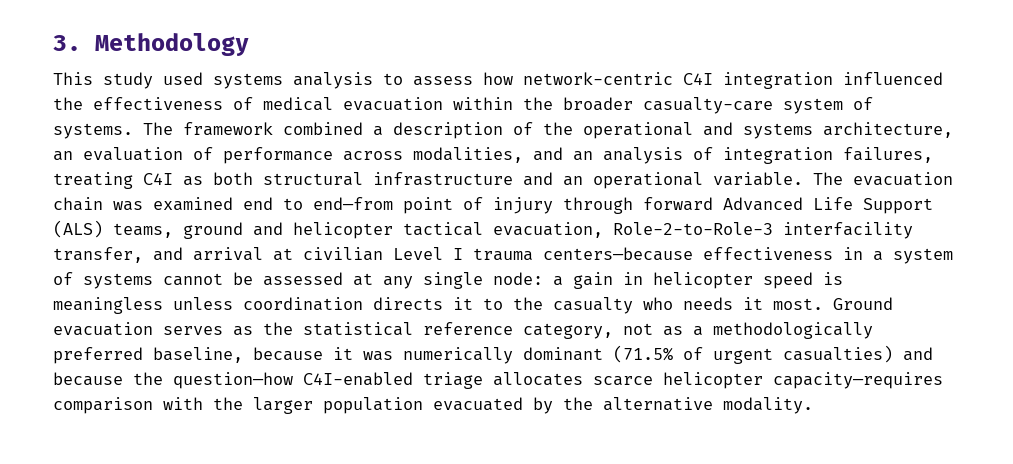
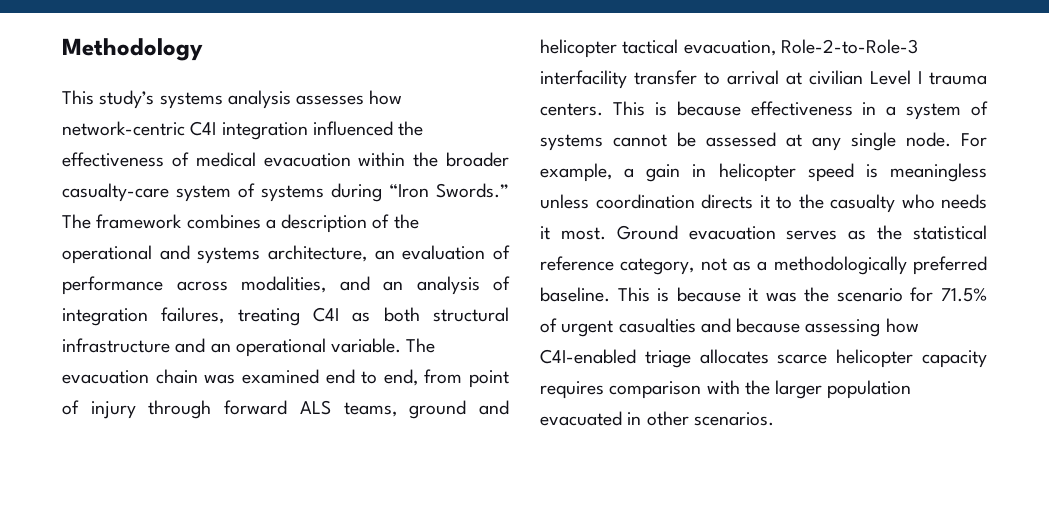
- 3. Methodology
+ Methodology
- This study used systems analysis to assess how network-centric C4I integration influenced the effectiveness of medical evacuation within the broader casualty-care system of systems.
+ This study’s systems analysis assesses how network-centric C4I integration influenced the effectiveness of medical evacuation within the broader casualty-care system of systems during “Iron Swords.”
- The framework combined a description of the operational and systems architecture, an evaluation of performance across modalities, and an analysis of integration failures, treating C4I as both structural infrastructure and an operational variable.
+ The framework combines a description of the operational and systems architecture, an evaluation of performance across modalities, and an analysis of integration failures, treating C4I as both structural infrastructure and an operational variable.
- The evacuation chain was examined end to end—from point of injury through forward Advanced Life Support (ALS) teams, ground and helicopter tactical evacuation, Role-2-to-Role-3 interfacility transfer, and arrival at civilian Level I trauma centers—because effectiveness in a system of systems cannot be assessed at any single node: a gain in helicopter speed is meaningless unless coordination directs it to the casualty who needs it most.
+ The evacuation chain was examined end to end, from point of injury through forward ALS teams, ground and helicopter tactical evacuation, Role-2-to-Role-3 interfacility transfer to arrival at civilian Level I trauma centers. This is because effectiveness in a system of systems cannot be assessed at any single node. For example, a gain in helicopter speed is meaningless unless coordination directs it to the casualty who needs it most.
- Ground evacuation serves as the statistical reference category, not as a methodologically preferred baseline, because it was numerically dominant (71.5% of urgent casualties) and because the question—how C4I-enabled triage allocates scarce helicopter capacity—requires comparison with the larger population evacuated by the alternative modality.
+ Ground evacuation serves as the statistical reference category, not as a methodologically preferred baseline. This is because it was the scenario for 71.5% of urgent casualties and because assessing how C4I-enabled triage allocates scarce helicopter capacity requires comparison with the larger population evacuated in other scenarios.

